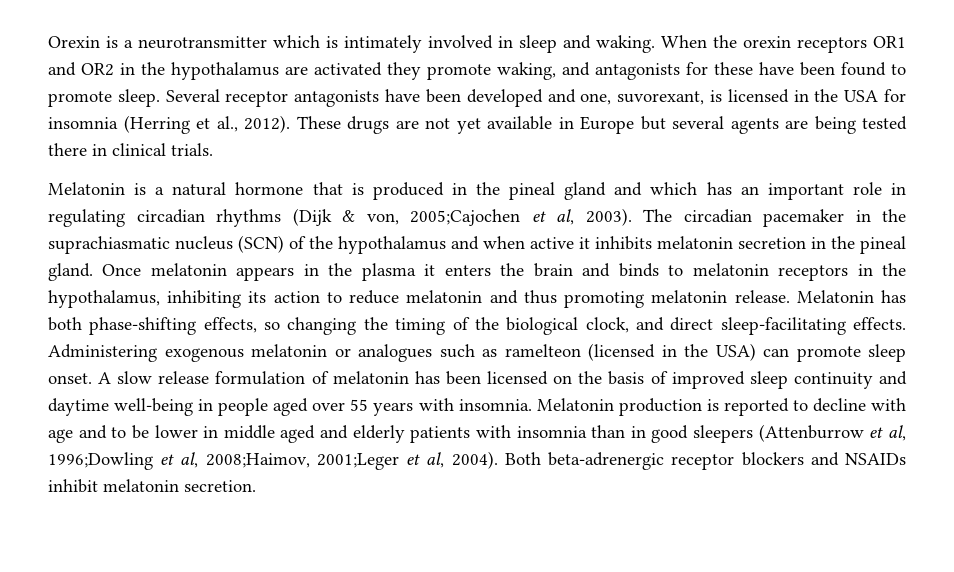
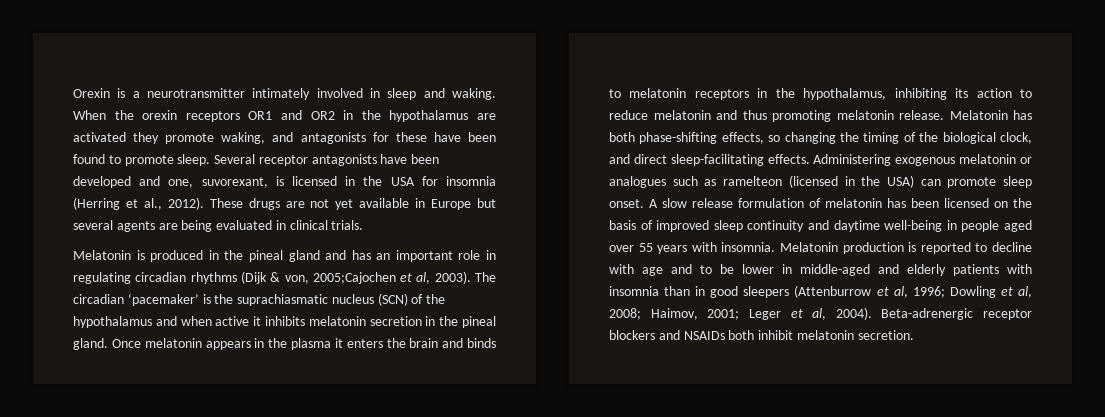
- Orexin is a neurotransmitter which is intimately involved in sleep and waking.
+ Orexin is a neurotransmitter intimately involved in sleep and waking.
- These drugs are not yet available in Europe but several agents are being tested there in clinical trials.
+ These drugs are not yet available in Europe but several agents are being evaluated in clinical trials.
- Melatonin is a natural hormone that is produced in the pineal gland and which has an important role in regulating circadian rhythms (Dijk & von, 2005;Cajochen et al, 2003).
+ Melatonin is produced in the pineal gland and has an important role in regulating circadian rhythms (Dijk & von, 2005;Cajochen et al, 2003).
- The circadian pacemaker in the suprachiasmatic nucleus (SCN) of the hypothalamus and when active it inhibits melatonin secretion in the pineal gland.
+ The circadian ‘pacemaker’ is the suprachiasmatic nucleus (SCN) of the hypothalamus and when active it inhibits melatonin secretion in the pineal gland.
- Melatonin production is reported to decline with age and to be lower in middle aged and elderly patients with insomnia than in good sleepers (Attenburrow et al, 1996;Dowling et al, 2008;Haimov, 2001;Leger et al, 2004).
+ Melatonin production is reported to decline with age and to be lower in middle-aged and elderly patients with insomnia than in good sleepers (Attenburrow et al, 1996; Dowling et al, 2008; Haimov, 2001; Leger et al, 2004).
- Both beta-adrenergic receptor blockers and NSAIDs inhibit melatonin secretion.
+ Beta-adrenergic receptor blockers and NSAIDs both inhibit melatonin secretion.

